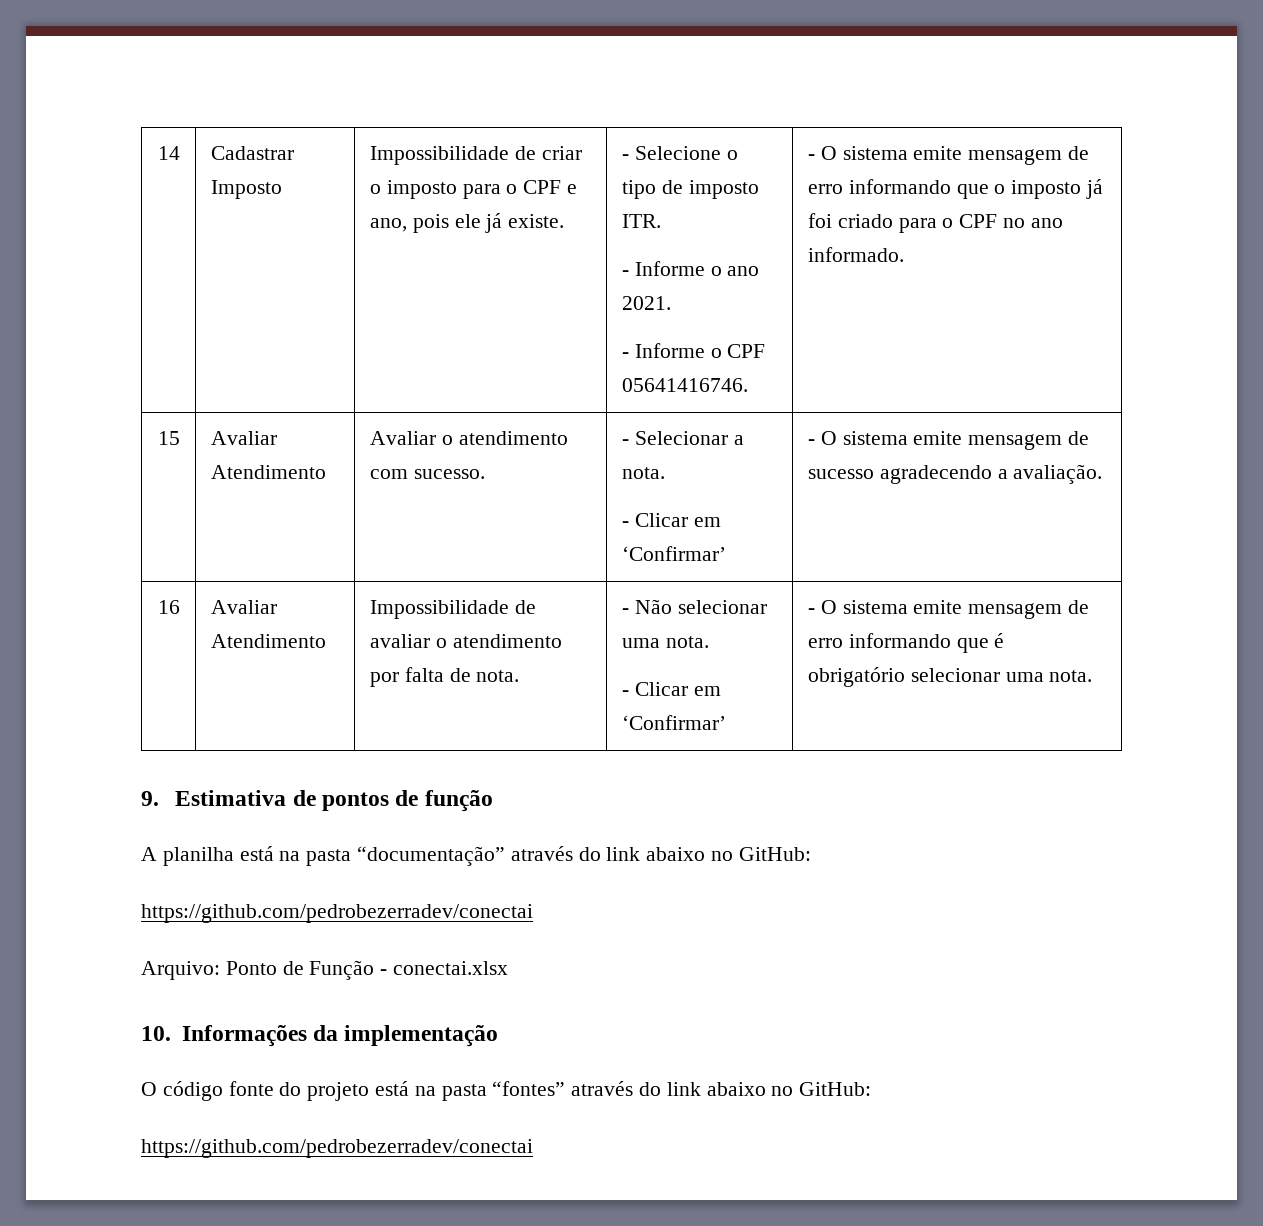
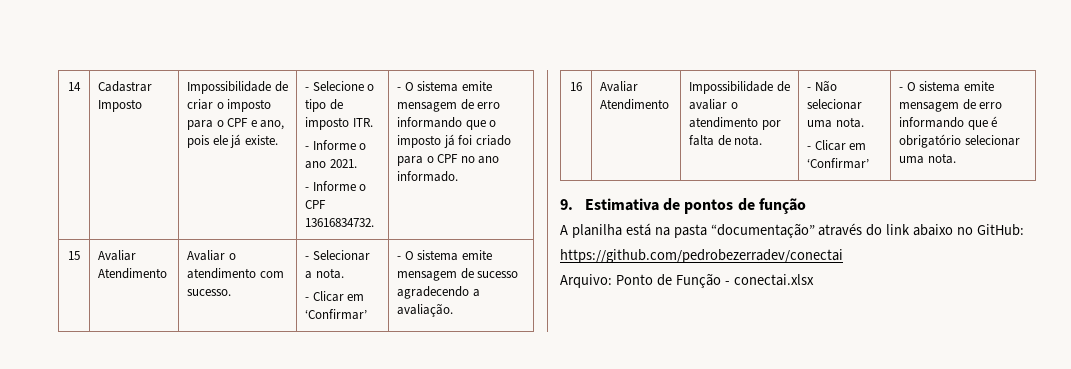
- - Informe o CPF 05641416746.
+ - Informe o CPF 13616834732.
- 10. Informações da implementação
- O código fonte do projeto está na pasta “fontes” através do link abaixo no GitHub:
- https://github.com/pedrobezerradev/conectai

